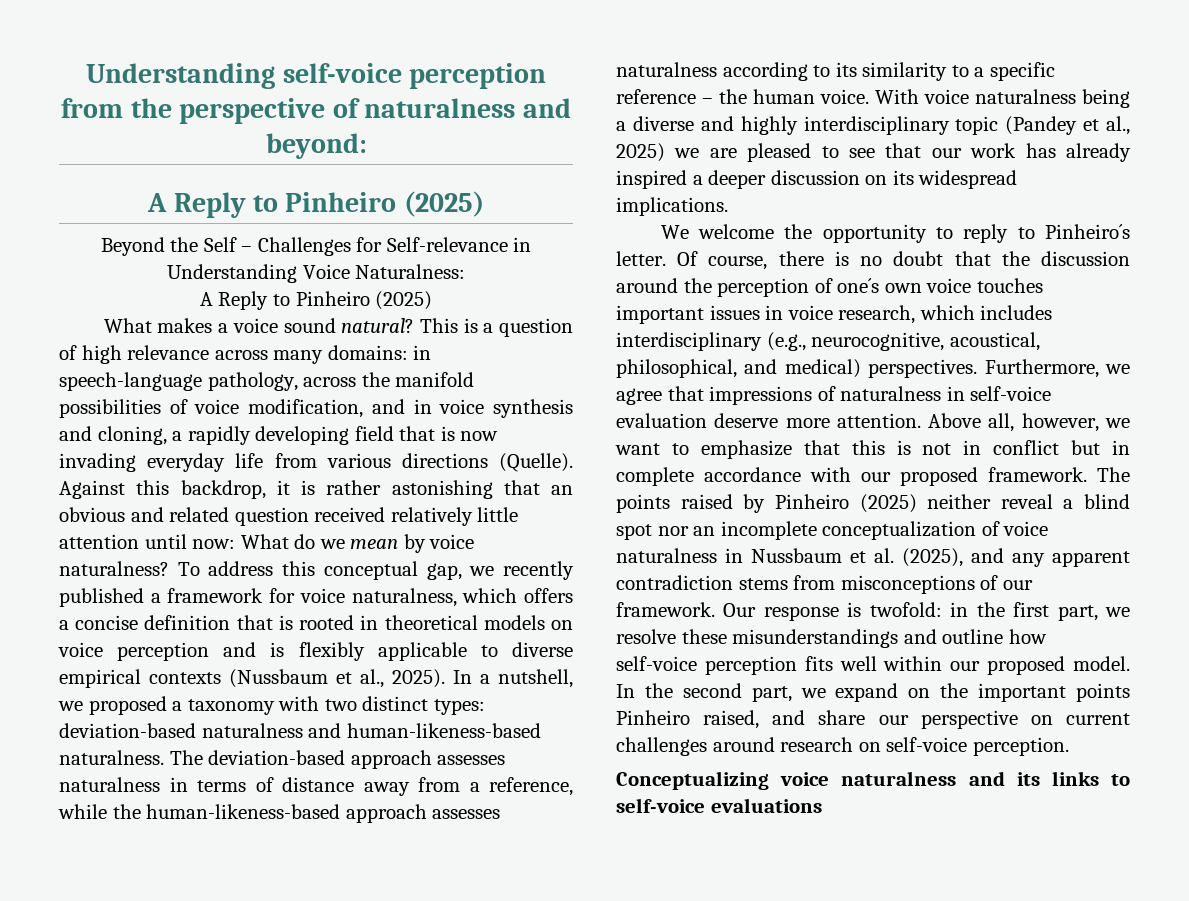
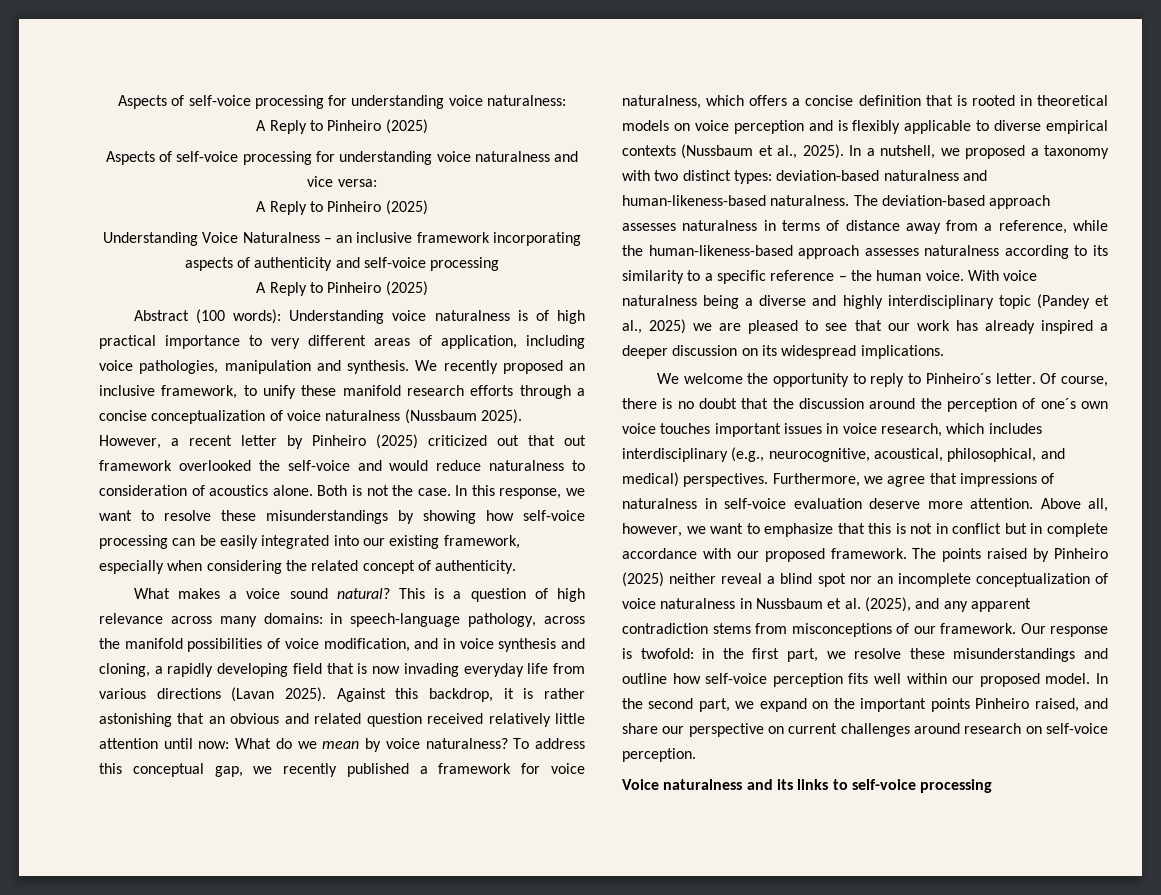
- Understanding self-voice perception from the perspective of naturalness and beyond:
+ Aspects of self-voice processing for understanding voice naturalness:
  A Reply to Pinheiro (2025)
- Beyond the Self – Challenges for Self-relevance in Understanding Voice Naturalness:
+ Aspects of self-voice processing for understanding voice naturalness and vice versa:
  A Reply to Pinheiro (2025)
+ Understanding Voice Naturalness – an inclusive framework incorporating aspects of authenticity and self-voice processing
+ A Reply to Pinheiro (2025)
+ Abstract (100 words): Understanding voice naturalness is of high practical importance to very different areas of application, including voice pathologies, manipulation and synthesis. We recently proposed an inclusive framework, to unify these manifold research efforts through a concise conceptualization of voice naturalness (Nussbaum 2025). However, a recent letter by Pinheiro (2025) criticized out that out framework overlooked the self-voice and would reduce naturalness to consideration of acoustics alone. Both is not the case. In this response, we want to resolve these misunderstandings by showing how self-voice processing can be easily integrated into our existing framework, especially when considering the related concept of authenticity.
- This is a question of high relevance across many domains: in speech-language pathology, across the manifold possibilities of voice modification, and in voice synthesis and cloning, a rapidly developing field that is now invading everyday life from various directions (Quelle).
+ This is a question of high relevance across many domains: in speech-language pathology, across the manifold possibilities of voice modification, and in voice synthesis and cloning, a rapidly developing field that is now invading everyday life from various directions (Lavan 2025).
- Conceptualizing voice naturalness and its links to self-voice evaluations
+ Voice naturalness and its links to self-voice processing

